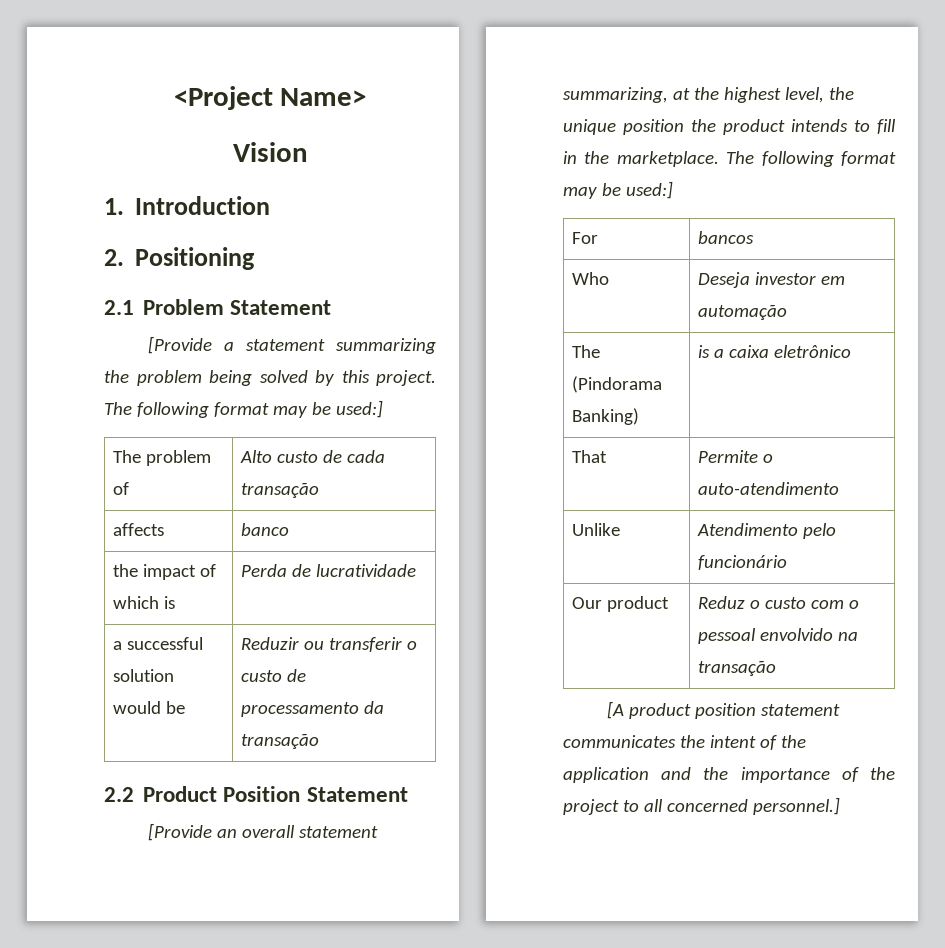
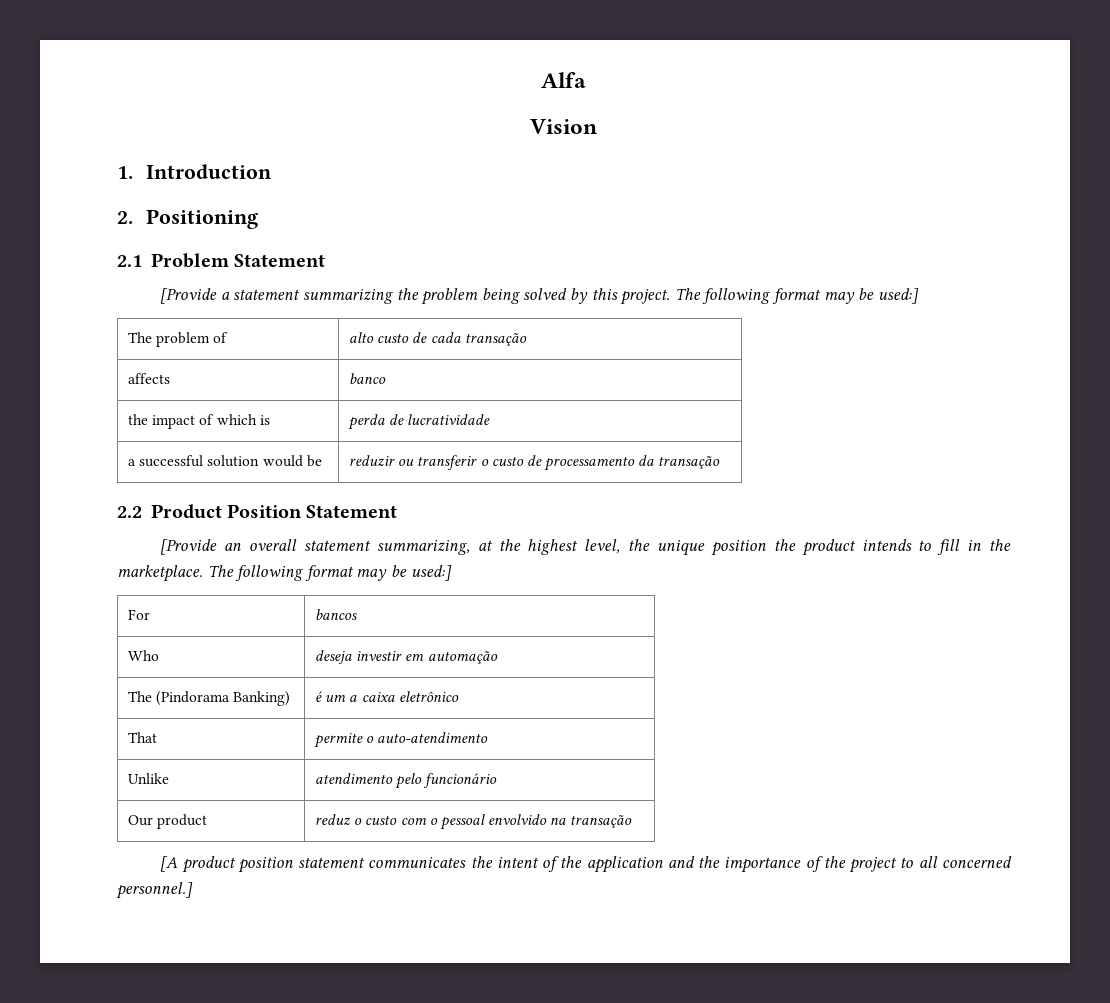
- <Project Name>
+ Alfa
- The problem of | Alto custo de cada transação
+ The problem of | alto custo de cada transação
- the impact of which is | Perda de lucratividade
+ the impact of which is | perda de lucratividade
- a successful solution would be | Reduzir ou transferir o custo de processamento da transação
+ a successful solution would be | reduzir ou transferir o custo de processamento da transação
- Who | Deseja investor em automação
+ Who | deseja investir em automação
- The (Pindorama Banking) | is a caixa eletrônico
+ The (Pindorama Banking) | é um a caixa eletrônico
- That | Permite o auto-atendimento
+ That | permite o auto-atendimento
- Unlike | Atendimento pelo funcionário
+ Unlike | atendimento pelo funcionário
- Our product | Reduz o custo com o pessoal envolvido na transação
+ Our product | reduz o custo com o pessoal envolvido na transação

